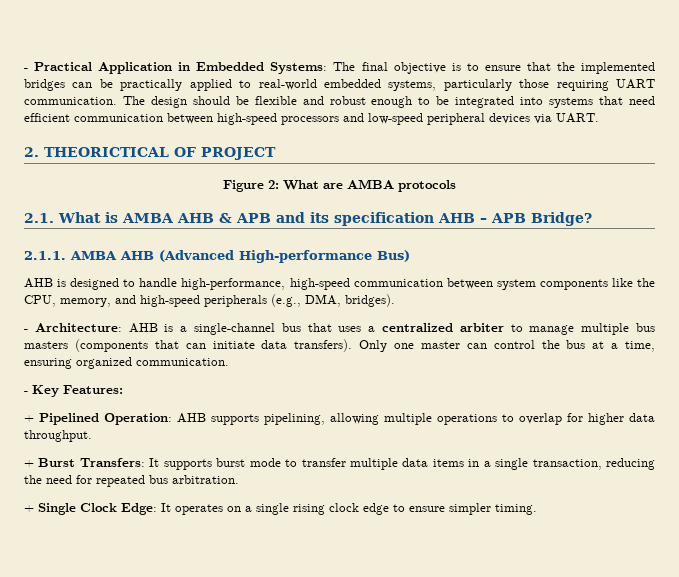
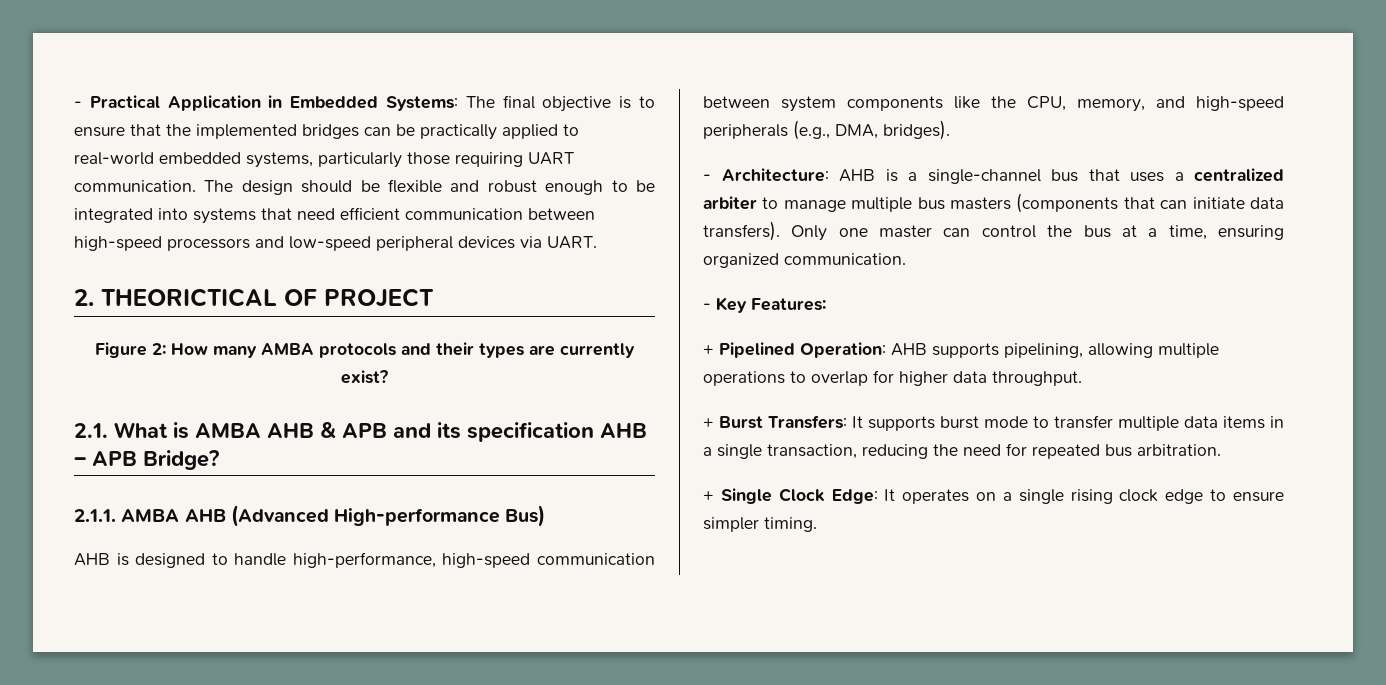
- Figure 2: What are AMBA protocols
+ Figure 2: How many AMBA protocols and their types are currently exist?

